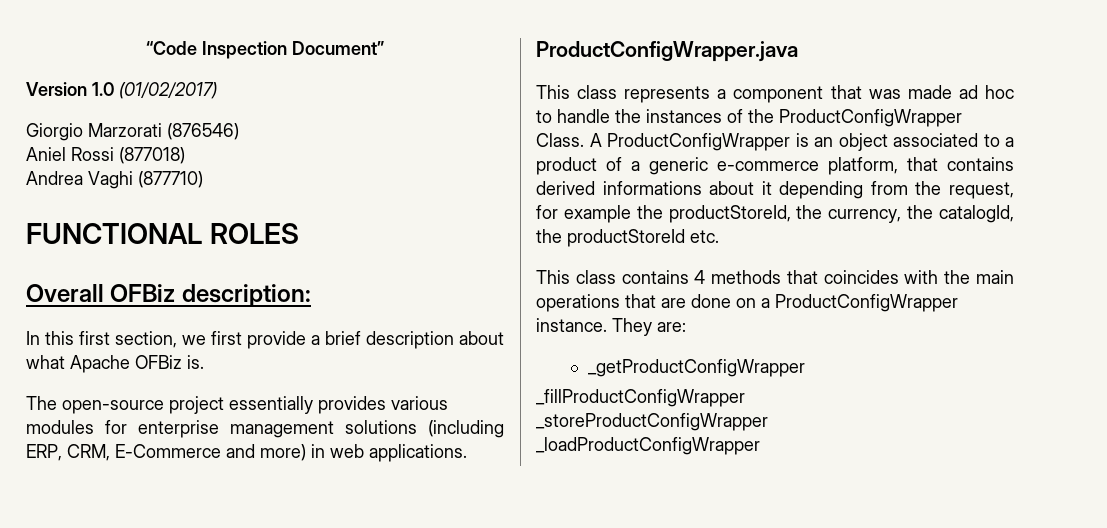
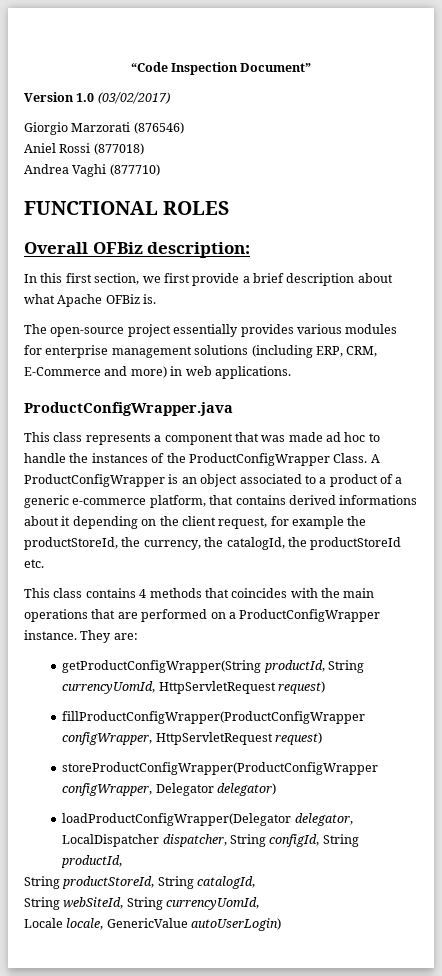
- Version 1.0 (01/02/2017)
+ Version 1.0 (03/02/2017)
- A ProductConfigWrapper is an object associated to a product of a generic e-commerce platform, that contains derived informations about it depending from the request, for example the productStoreId, the currency, the catalogId, the productStoreId etc.
+ A ProductConfigWrapper is an object associated to a product of a generic e-commerce platform, that contains derived informations about it depending on the client request, for example the productStoreId, the currency, the catalogId, the productStoreId etc.
- This class contains 4 methods that coincides with the main operations that are done on a ProductConfigWrapper instance.
+ This class contains 4 methods that coincides with the main operations that are performed on a ProductConfigWrapper instance.
- _getProductConfigWrapper
- _fillProductConfigWrapper
- _storeProductConfigWrapper
- _loadProductConfigWrapper
+ getProductConfigWrapper(String productId, String currencyUomId, HttpServletRequest request)
+ fillProductConfigWrapper(ProductConfigWrapper configWrapper, HttpServletRequest request)
+ storeProductConfigWrapper(ProductConfigWrapper configWrapper, Delegator delegator)
+ loadProductConfigWrapper(Delegator delegator, LocalDispatcher dispatcher, String configId, String productId,
+ String productStoreId, String catalogId,
+ String webSiteId, String currencyUomId,
+ Locale locale, GenericValue autoUserLogin)

